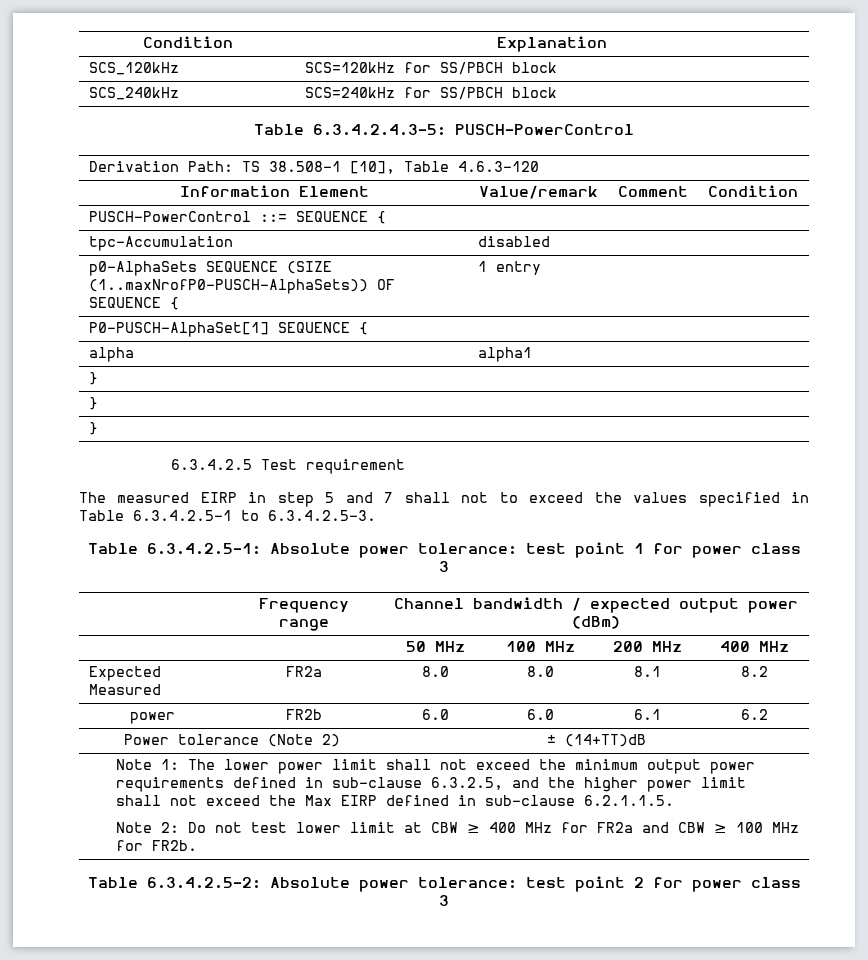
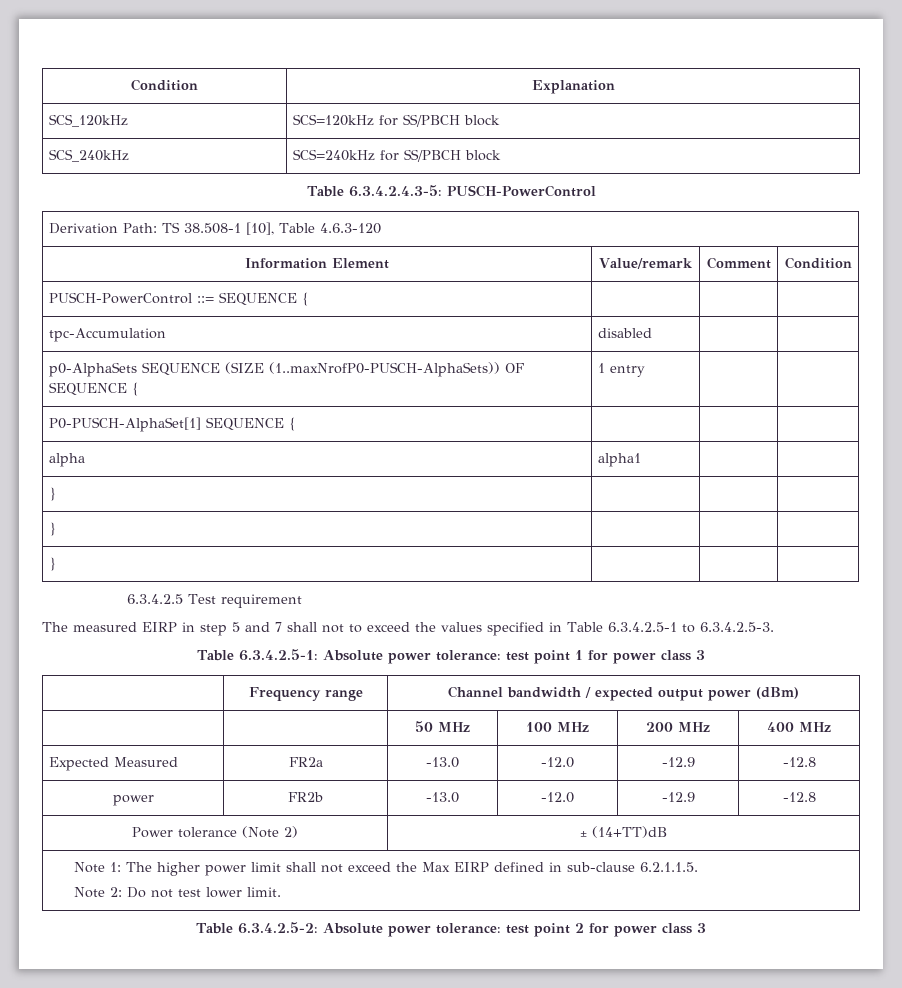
- Expected Measured | FR2a | 8.0 | 8.0 | 8.1 | 8.2
- power | FR2b | 6.0 | 6.0 | 6.1 | 6.2
+ Expected Measured | FR2a | -13.0 | -12.0 | -12.9 | -12.8
+ power | FR2b | -13.0 | -12.0 | -12.9 | -12.8
- Note 1: The lower power limit shall not exceed the minimum output power requirements defined in sub-clause 6.3.2.5, and the higher power limit shall not exceed the Max EIRP defined in sub-clause 6.2.1.1.5.
+ Note 1: The higher power limit shall not exceed the Max EIRP defined in sub-clause 6.2.1.1.5.
- Note 2: Do not test lower limit at CBW ≥ 400 MHz for FR2a and CBW ≥ 100 MHz for FR2b.
+ Note 2: Do not test lower limit.

